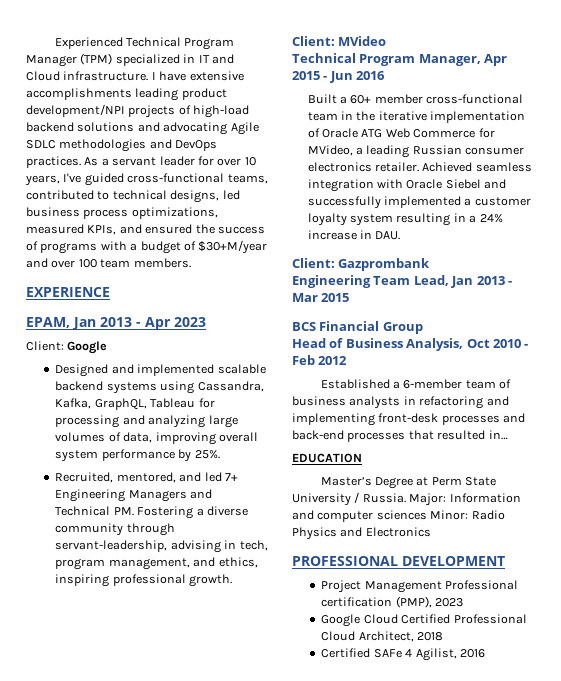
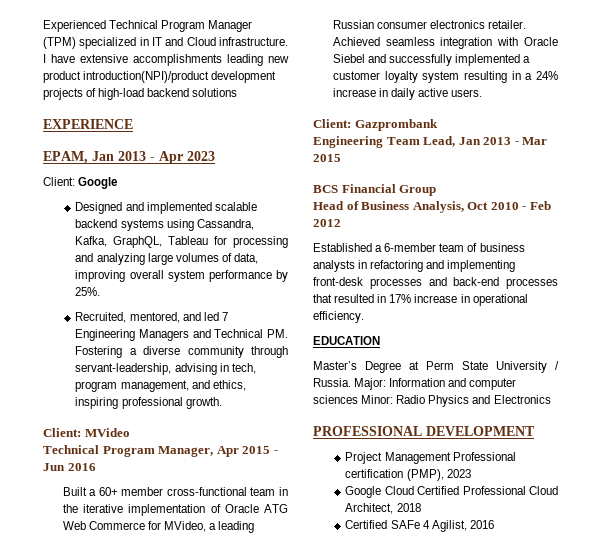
- I have extensive accomplishments leading product development/NPI projects of high-load backend solutions and advocating Agile SDLC methodologies and DevOps practices. As a servant leader for over 10 years, I've guided cross-functional teams, contributed to technical designs, led business process optimizations, measured KPIs, and ensured the success of programs with a budget of $30+M/year and over 100 team members.
+ I have extensive accomplishments leading new product introduction(NPI)/product development projects of high-load backend solutions
- Recruited, mentored, and led 7+ Engineering Managers and Technical PM. Fostering a diverse community through servant-leadership, advising in tech, program management, and ethics, inspiring professional growth.
+ Recruited, mentored, and led 7 Engineering Managers and Technical PM. Fostering a diverse community through servant-leadership, advising in tech, program management, and ethics, inspiring professional growth.
- Achieved seamless integration with Oracle Siebel and successfully implemented a customer loyalty system resulting in a 24% increase in DAU.
+ Achieved seamless integration with Oracle Siebel and successfully implemented a customer loyalty system resulting in a 24% increase in daily active users.
- Established a 6-member team of business analysts in refactoring and implementing front-desk processes and back-end processes that resulted in…
+ Established a 6-member team of business analysts in refactoring and implementing front-desk processes and back-end processes that resulted in 17% increase in operational efficiency.

